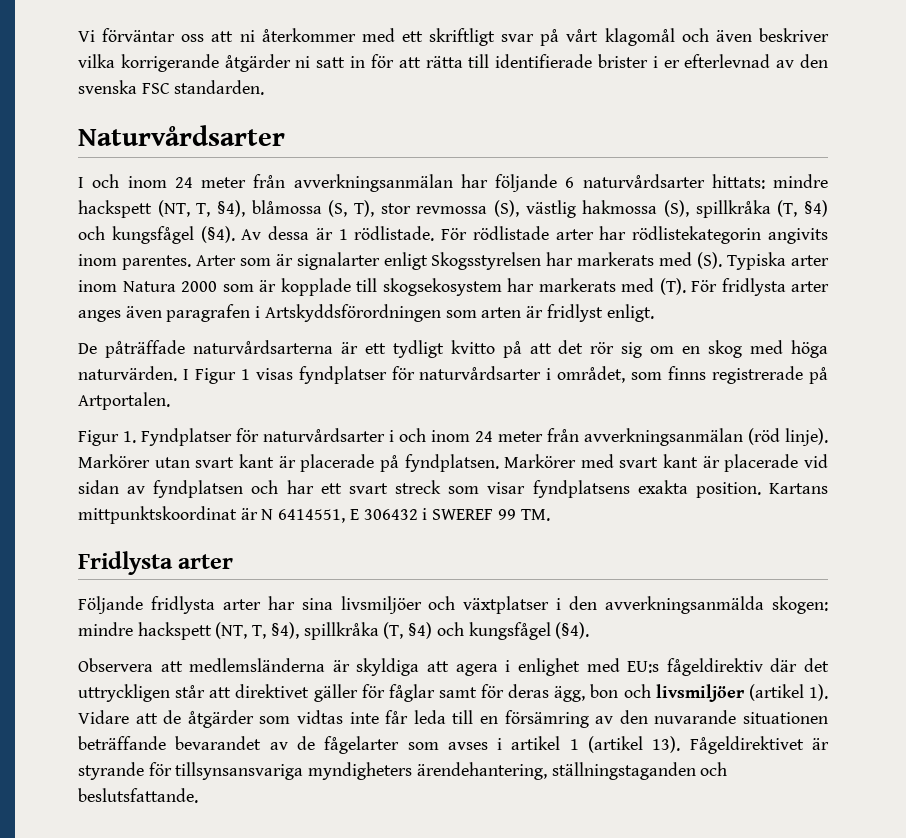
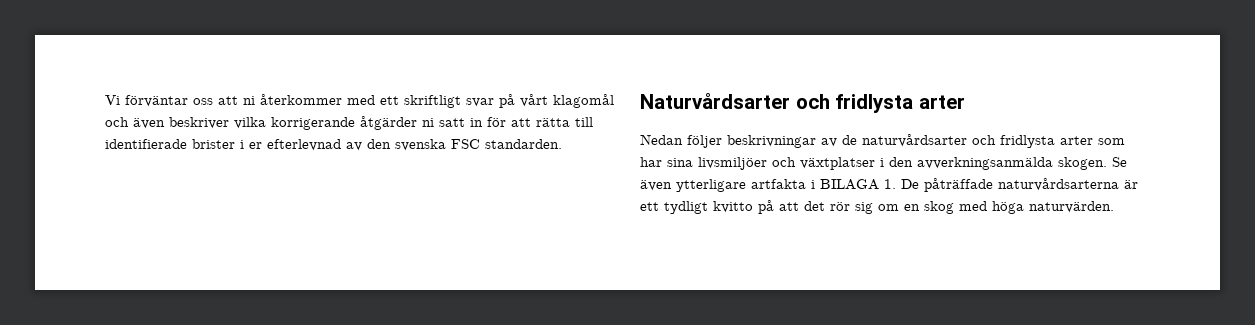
- Naturvårdsarter
- I och inom 24 meter från avverkningsanmälan har följande 6 naturvårdsarter hittats: mindre hackspett (NT, T, §4), blåmossa (S, T), stor revmossa (S), västlig hakmossa (S), spillkråka (T, §4) och kungsfågel (§4). Av dessa är 1 rödlistade. För rödlistade arter har rödlistekategorin angivits inom parentes. Arter som är signalarter enligt Skogsstyrelsen har markerats med (S). Typiska arter inom Natura 2000 som är kopplade till skogsekosystem har markerats med (T). För fridlysta arter anges även paragrafen i Artskyddsförordningen som arten är fridlyst enligt.
- De påträffade naturvårdsarterna är ett tydligt kvitto på att det rör sig om en skog med höga naturvärden. I Figur 1 visas fyndplatser för naturvårdsarter i området, som finns registrerade på Artportalen.
- Figur 1. Fyndplatser för naturvårdsarter i och inom 24 meter från avverkningsanmälan (röd linje). Markörer utan svart kant är placerade på fyndplatsen. Markörer med svart kant är placerade vid sidan av fyndplatsen och har ett svart streck som visar fyndplatsens exakta position. Kartans mittpunktskoordinat är N 6414551, E 306432 i SWEREF 99 TM.
- Fridlysta arter
- Följande fridlysta arter har sina livsmiljöer och växtplatser i den avverkningsanmälda skogen: mindre hackspett (NT, T, §4), spillkråka (T, §4) och kungsfågel (§4).
- Observera att medlemsländerna är skyldiga att agera i enlighet med EU:s fågeldirektiv där det uttryckligen står att direktivet gäller för fåglar samt för deras ägg, bon och livsmiljöer (artikel 1). Vidare att de åtgärder som vidtas inte får leda till en försämring av den nuvarande situationen beträffande bevarandet av de fågelarter som avses i artikel 1 (artikel 13). Fågeldirektivet är styrande för tillsynsansvariga myndigheters ärendehantering, ställningstaganden och beslutsfattande.
+ Naturvårdsarter och fridlysta arter
+ Nedan följer beskrivningar av de naturvårdsarter och fridlysta arter som har sina livsmiljöer och växtplatser i den avverkningsanmälda skogen. Se även ytterligare artfakta i BILAGA 1. De påträffade naturvårdsarterna är ett tydligt kvitto på att det rör sig om en skog med höga naturvärden.

